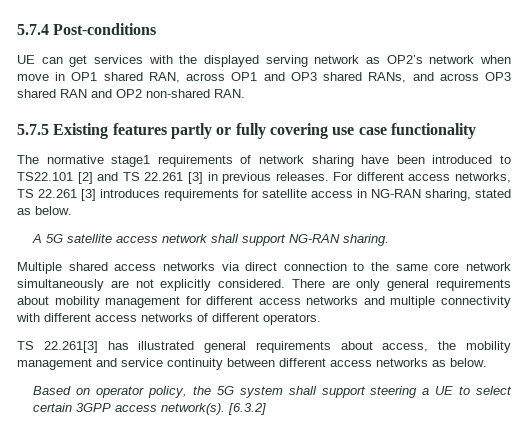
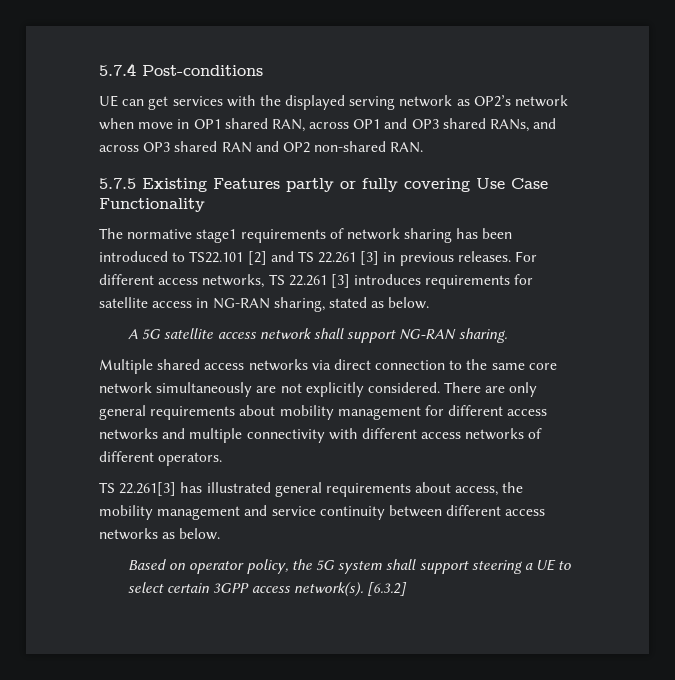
- 5.7.5 Existing features partly or fully covering use case functionality
+ 5.7.5 Existing Features partly or fully covering Use Case Functionality
- The normative stage1 requirements of network sharing have been introduced to TS22.101 [2] and TS 22.261 [3] in previous releases.
+ The normative stage1 requirements of network sharing has been introduced to TS22.101 [2] and TS 22.261 [3] in previous releases.

